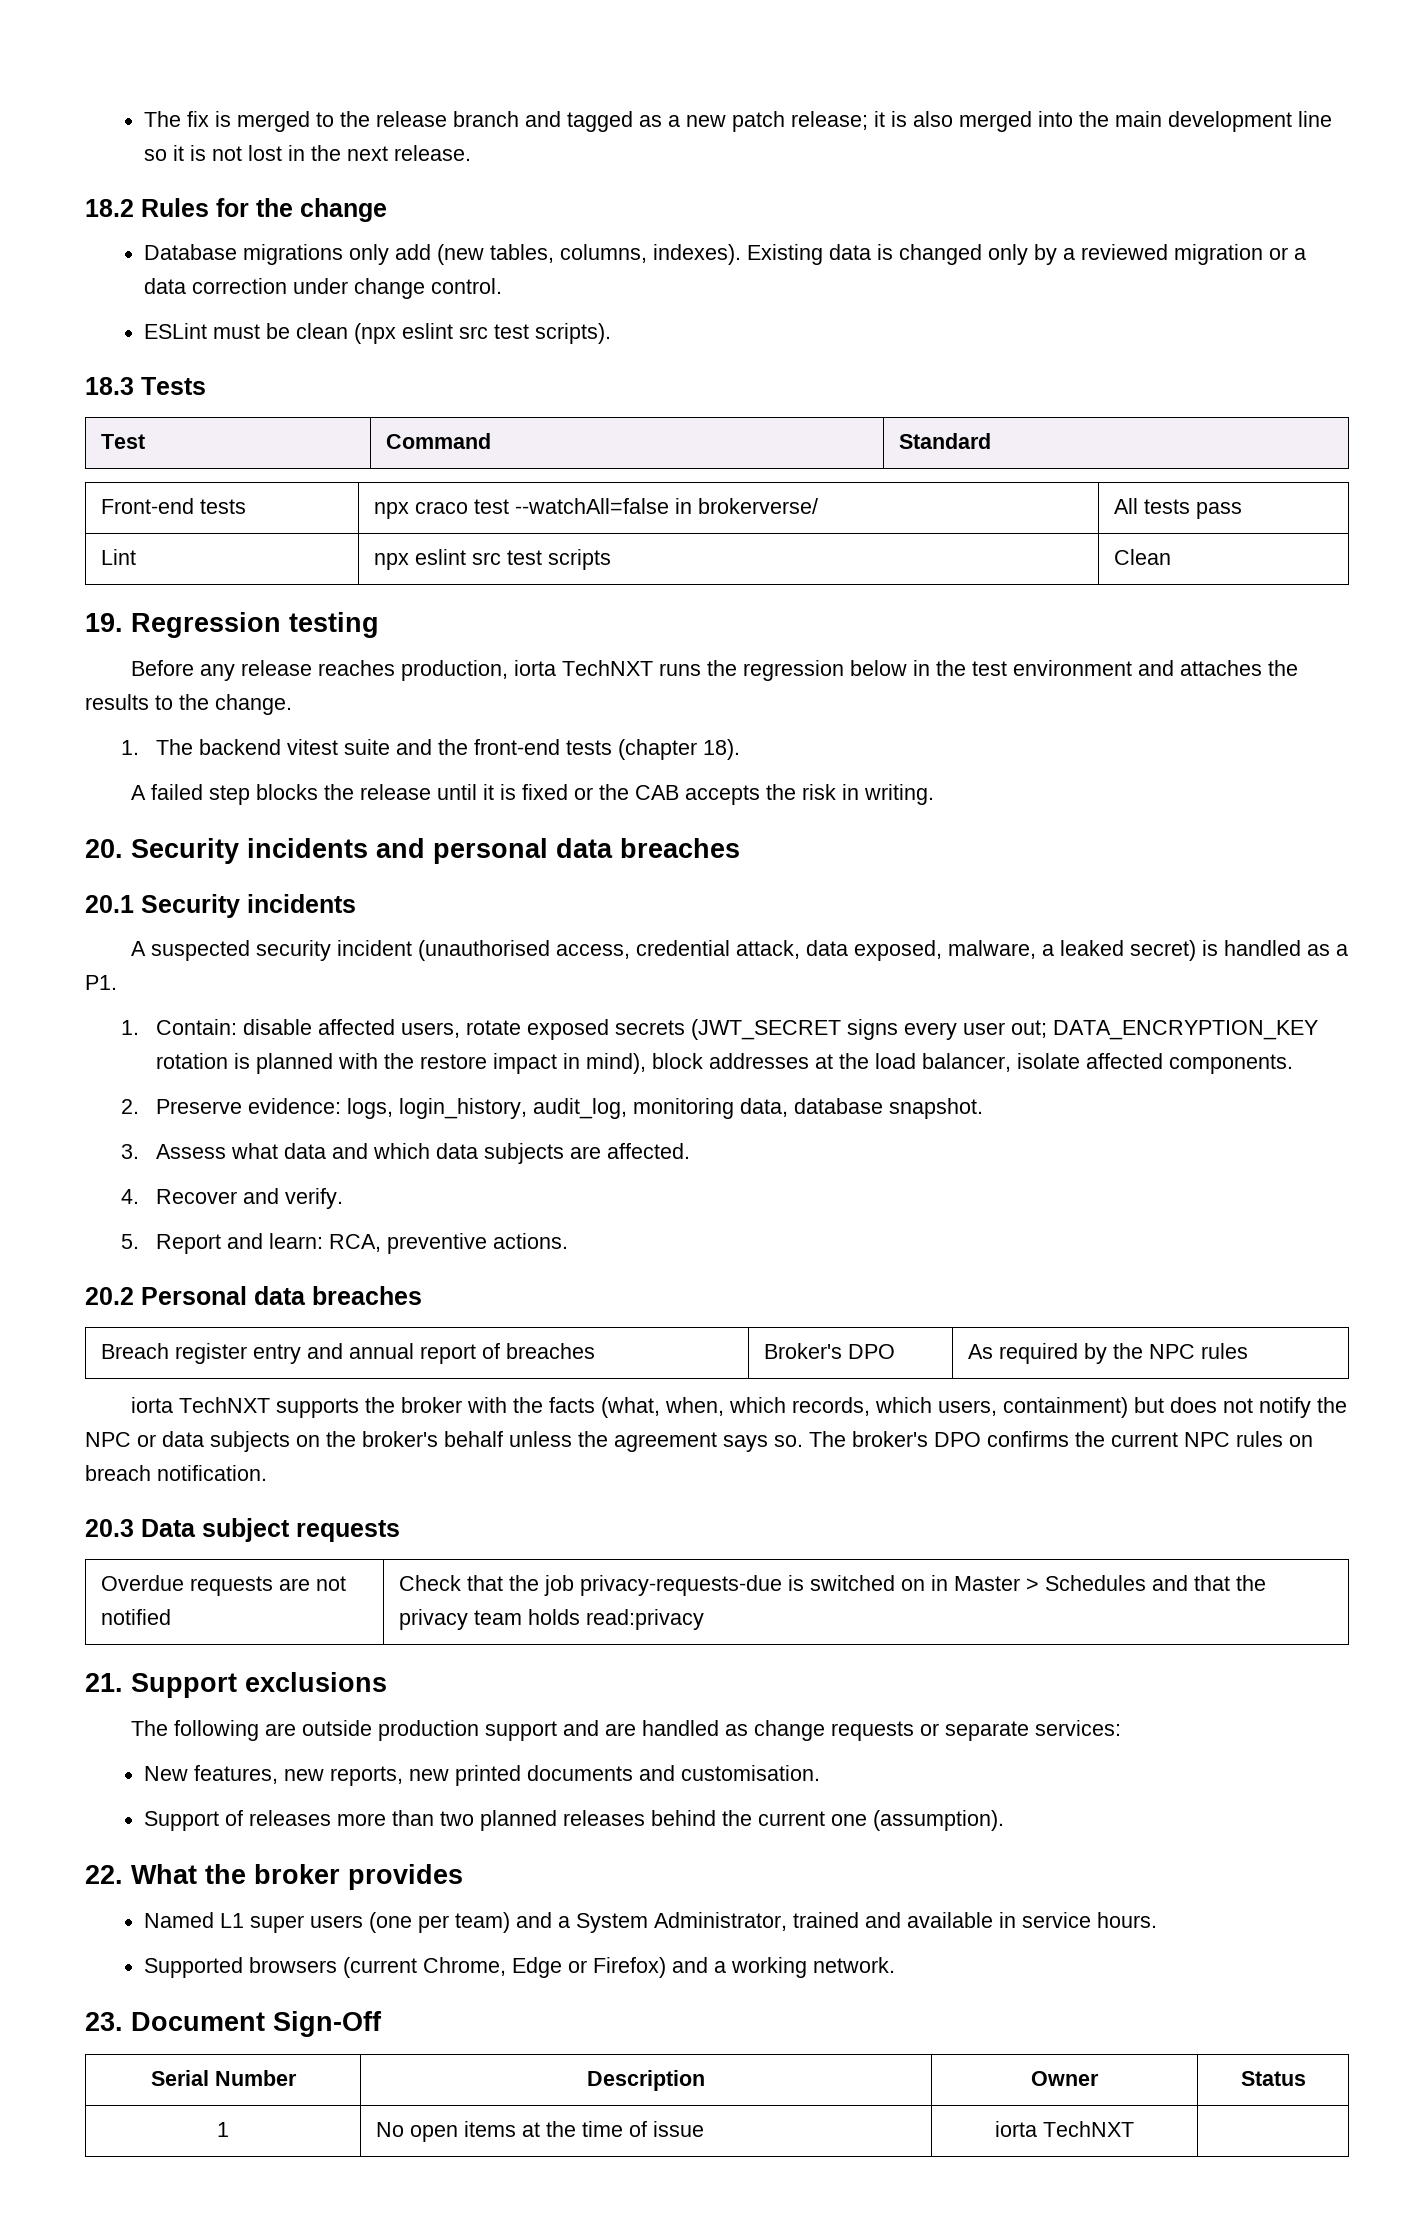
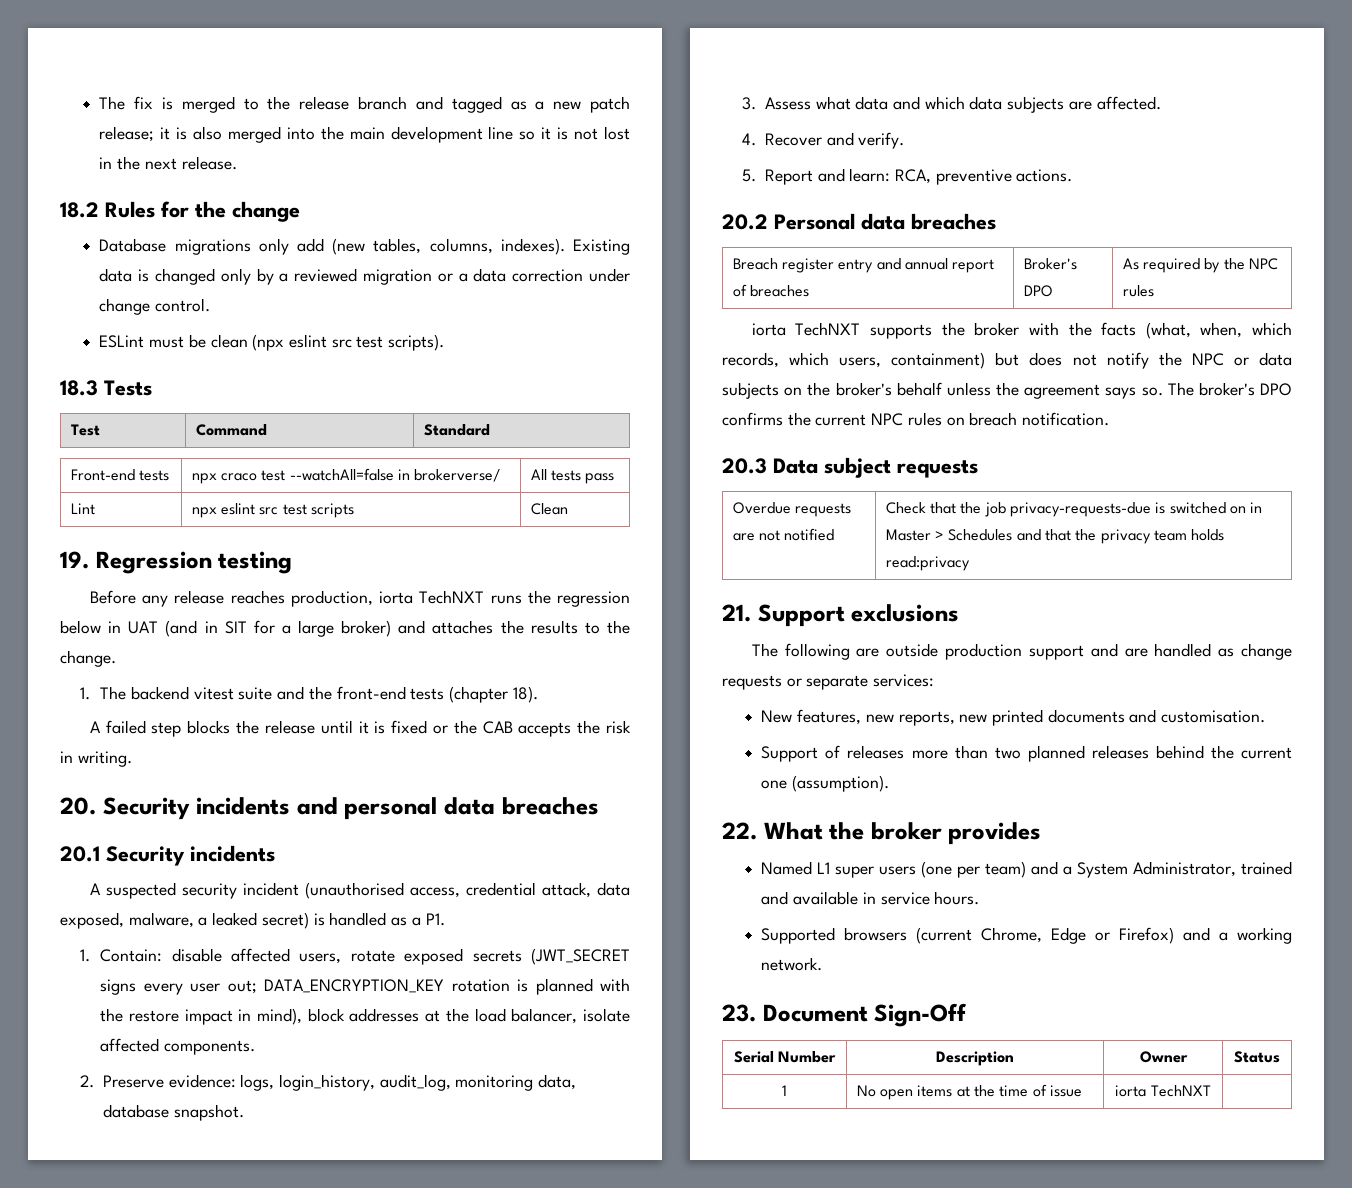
- Before any release reaches production, iorta TechNXT runs the regression below in the test environment and attaches the results to the change.
+ Before any release reaches production, iorta TechNXT runs the regression below in UAT (and in SIT for a large broker) and attaches the results to the change.

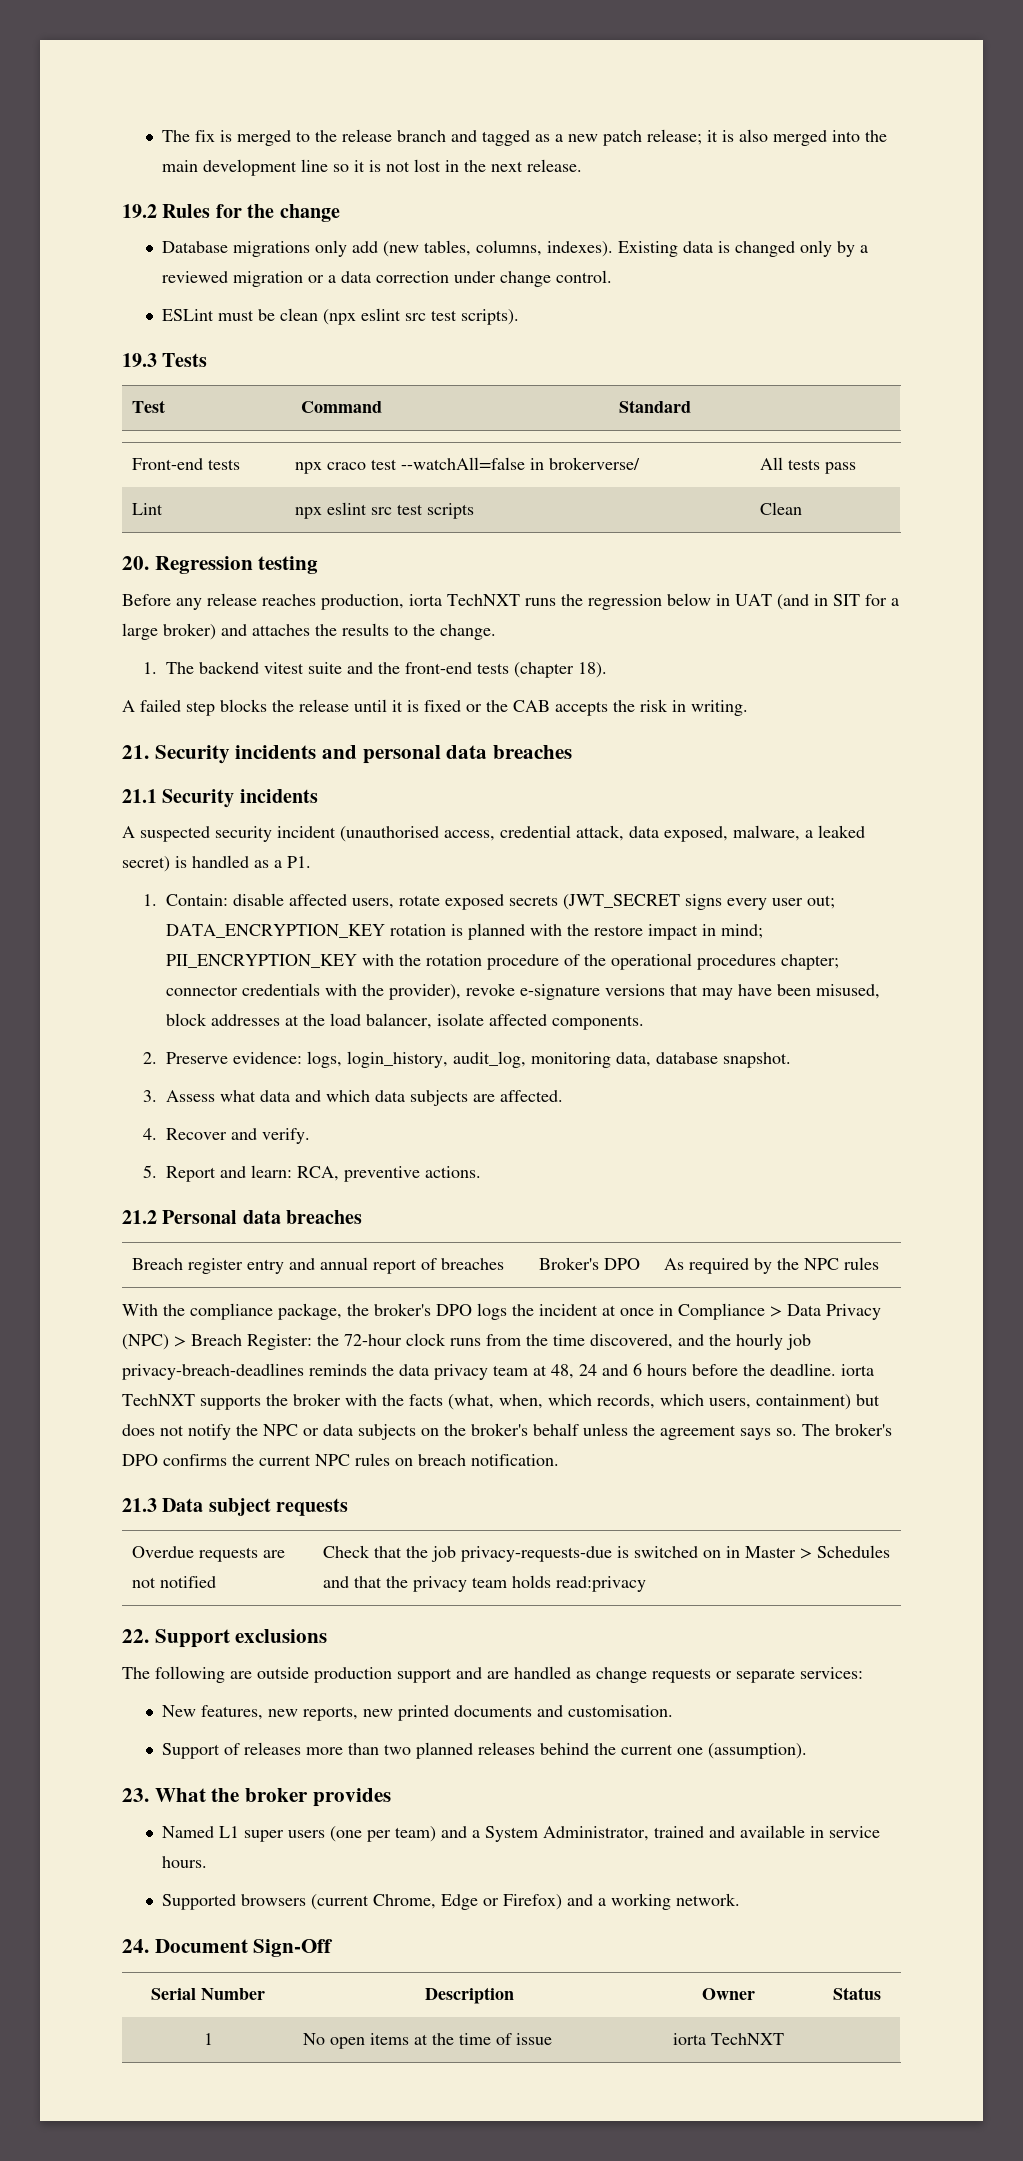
- 18.2 Rules for the change
+ 19.2 Rules for the change
- 18.3 Tests
+ 19.3 Tests
- 19. Regression testing
+ 20. Regression testing
- 20. Security incidents and personal data breaches
+ 21. Security incidents and personal data breaches
- 20.1 Security incidents
+ 21.1 Security incidents
- 1. Contain: disable affected users, rotate exposed secrets (JWT_SECRET signs every user out; DATA_ENCRYPTION_KEY rotation is planned with the restore impact in mind), block addresses at the load balancer, isolate affected components.
+ 1. Contain: disable affected users, rotate exposed secrets (JWT_SECRET signs every user out; DATA_ENCRYPTION_KEY rotation is planned with the restore impact in mind; PII_ENCRYPTION_KEY with the rotation procedure of the operational procedures chapter; connector credentials with the provider), revoke e-signature versions that may have been misused, block addresses at the load balancer, isolate affected components.
- 20.2 Personal data breaches
+ 21.2 Personal data breaches
- iorta TechNXT supports the broker with the facts (what, when, which records, which users, containment) but does not notify the NPC or data subjects on the broker's behalf unless the agreement says so.
+ With the compliance package, the broker's DPO logs the incident at once in Compliance > Data Privacy (NPC) > Breach Register: the 72-hour clock runs from the time discovered, and the hourly job privacy-breach-deadlines reminds the data privacy team at 48, 24 and 6 hours before the deadline. iorta TechNXT supports the broker with the facts (what, when, which records, which users, containment) but does not notify the NPC or data subjects on the broker's behalf unless the agreement says so.
- 20.3 Data subject requests
+ 21.3 Data subject requests
- 21. Support exclusions
+ 22. Support exclusions
- 22. What the broker provides
+ 23. What the broker provides
- 23. Document Sign-Off
+ 24. Document Sign-Off

